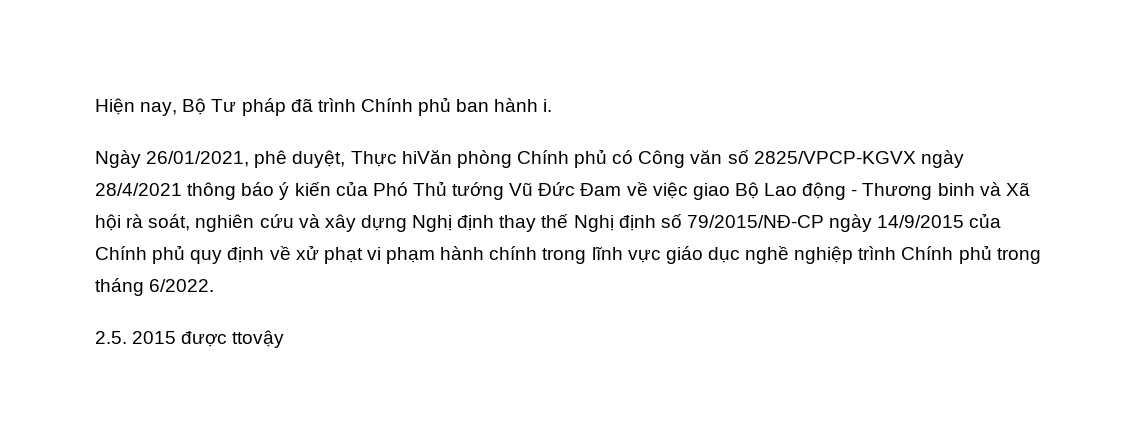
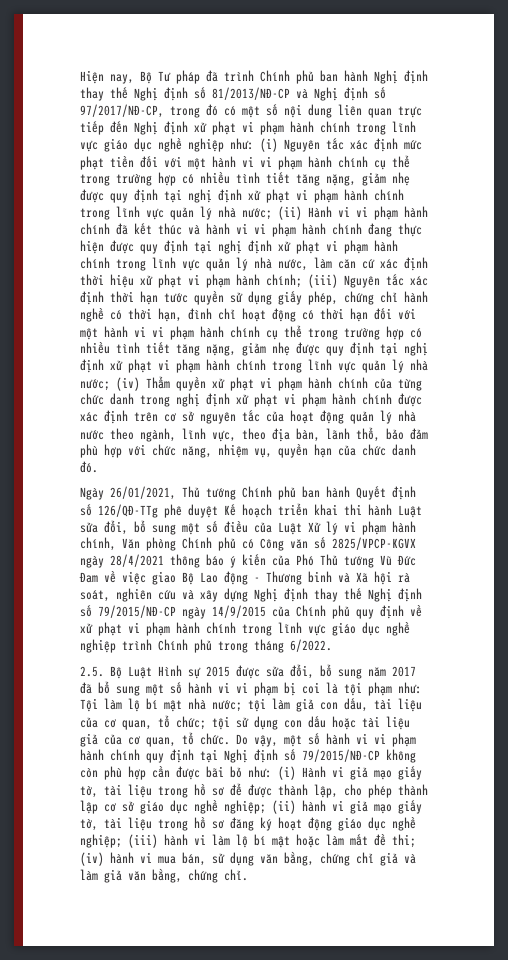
- Hiện nay, Bộ Tư pháp đã trình Chính phủ ban hành i.
- Ngày 26/01/2021, phê duyệt, Thực hiVăn phòng Chính phủ có Công văn số 2825/VPCP-KGVX ngày 28/4/2021 thông báo ý kiến của Phó Thủ tướng Vũ Đức Đam về việc giao Bộ Lao động - Thương binh và Xã hội rà soát, nghiên cứu và xây dựng Nghị định thay thế Nghị định số 79/2015/NĐ-CP ngày 14/9/2015 của Chính phủ quy định về xử phạt vi phạm hành chính trong lĩnh vực giáo dục nghề nghiệp trình Chính phủ trong tháng 6/2022.
+ Hiện nay, Bộ Tư pháp đã trình Chính phủ ban hành Nghị định thay thế Nghị định số 81/2013/NĐ-CP và Nghị định số 97/2017/NĐ-CP, trong đó có một số nội dung liên quan trực tiếp đến Nghị định xử phạt vi phạm hành chính trong lĩnh vực giáo dục nghề nghiệp như: (i) Nguyên tắc xác định mức phạt tiền đối với một hành vi vi phạm hành chính cụ thể trong trường hợp có nhiều tình tiết tăng nặng, giảm nhẹ được quy định tại nghị định xử phạt vi phạm hành chính trong lĩnh vực quản lý nhà nước; (ii) Hành vi vi phạm hành chính đã kết thúc và hành vi vi phạm hành chính đang thực hiện được quy định tại nghị định xử phạt vi phạm hành chính trong lĩnh vực quản lý nhà nước, làm căn cứ xác định thời hiệu xử phạt vi phạm hành chính; (iii) Nguyên tắc xác định thời hạn tước quyền sử dụng giấy phép, chứng chỉ hành nghề có thời hạn, đình chỉ hoạt động có thời hạn đối với một hành vi vi phạm hành chính cụ thể trong trường hợp có nhiều tình tiết tăng nặng, giảm nhẹ được quy định tại nghị định xử phạt vi phạm hành chính trong lĩnh vực quản lý nhà nước; (iv) Thẩm quyền xử phạt vi phạm hành chính của từng chức danh trong nghị định xử phạt vi phạm hành chính được xác định trên cơ sở nguyên tắc của hoạt động quản lý nhà nước theo ngành, lĩnh vực, theo địa bàn, lãnh thổ, bảo đảm phù hợp với chức năng, nhiệm vụ, quyền hạn của chức danh đó.
+ Ngày 26/01/2021, Thủ tướng Chính phủ ban hành Quyết định số 126/QĐ-TTg phê duyệt Kế hoạch triển khai thi hành Luật sửa đổi, bổ sung một số điều của Luật Xử lý vi phạm hành chính, Văn phòng Chính phủ có Công văn số 2825/VPCP-KGVX ngày 28/4/2021 thông báo ý kiến của Phó Thủ tướng Vũ Đức Đam về việc giao Bộ Lao động - Thương binh và Xã hội rà soát, nghiên cứu và xây dựng Nghị định thay thế Nghị định số 79/2015/NĐ-CP ngày 14/9/2015 của Chính phủ quy định về xử phạt vi phạm hành chính trong lĩnh vực giáo dục nghề nghiệp trình Chính phủ trong tháng 6/2022.
- 2.5. 2015 được ttovậy
+ 2.5. Bộ Luật Hình sự 2015 được sửa đổi, bổ sung năm 2017 đã bổ sung một số hành vi vi phạm bị coi là tội phạm như: Tội làm lộ bí mật nhà nước; tội làm giả con dấu, tài liệu của cơ quan, tổ chức; tội sử dụng con dấu hoặc tài liệu giả của cơ quan, tổ chức. Do vậy, một số hành vi vi phạm hành chính quy định tại Nghị định số 79/2015/NĐ-CP không còn phù hợp cần được bãi bỏ như: (i) Hành vi giả mạo giấy tờ, tài liệu trong hồ sơ để được thành lập, cho phép thành lập cơ sở giáo dục nghề nghiệp; (ii) hành vi giả mạo giấy tờ, tài liệu trong hồ sơ đăng ký hoạt động giáo dục nghề nghiệp; (iii) hành vi làm lộ bí mật hoặc làm mất đề thi; (iv) hành vi mua bán, sử dụng văn bằng, chứng chỉ giả và làm giả văn bằng, chứng chỉ.

